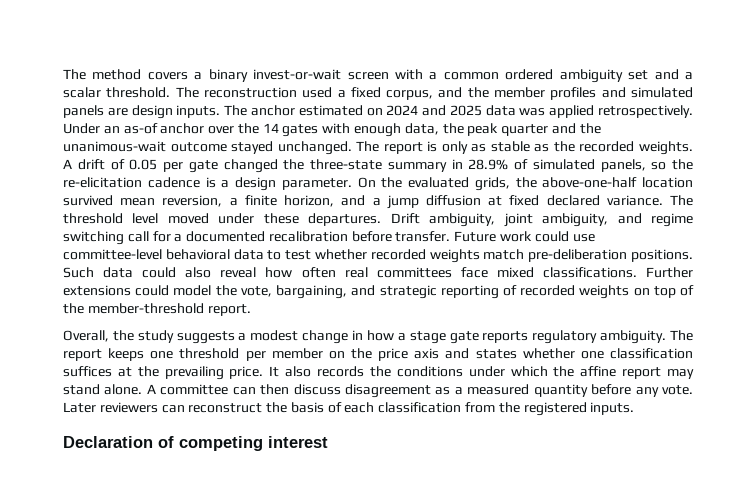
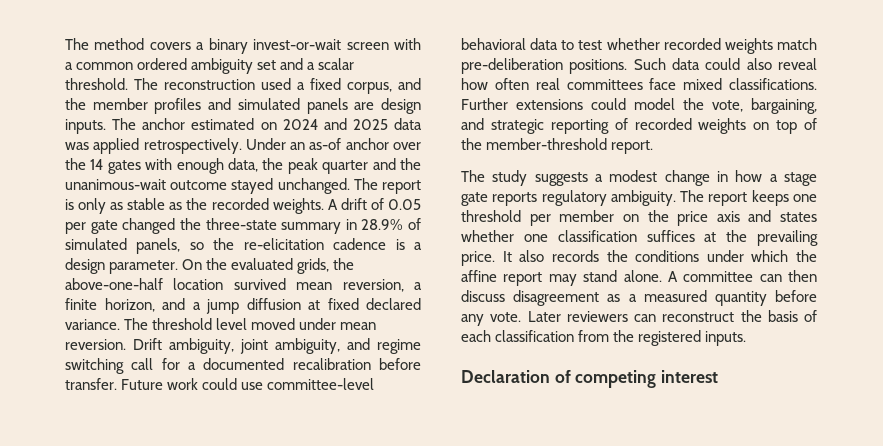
- The threshold level moved under these departures.
+ The threshold level moved under mean reversion.
- Overall, the study suggests a modest change in how a stage gate reports regulatory ambiguity.
+ The study suggests a modest change in how a stage gate reports regulatory ambiguity.

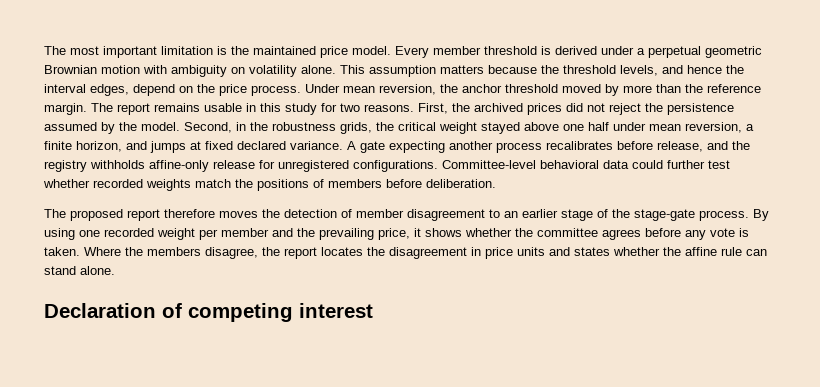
- The method covers a binary invest-or-wait screen with a common ordered ambiguity set and a scalar threshold. The reconstruction used a fixed corpus, and the member profiles and simulated panels are design inputs. The anchor estimated on 2024 and 2025 data was applied retrospectively. Under an as-of anchor over the 14 gates with enough data, the peak quarter and the unanimous-wait outcome stayed unchanged. The report is only as stable as the recorded weights. A drift of 0.05 per gate changed the three-state summary in 28.9% of simulated panels, so the re-elicitation cadence is a design parameter. On the evaluated grids, the above-one-half location survived mean reversion, a finite horizon, and a jump diffusion at fixed declared variance.
+ The most important limitation is the maintained price model. Every member threshold is derived under a perpetual geometric Brownian motion with ambiguity on volatility alone. This assumption matters because the threshold levels, and hence the interval edges, depend on the price process. Under mean reversion, the anchor threshold moved by more than the reference margin. The report remains usable in this study for two reasons. First, the archived prices did not reject the persistence assumed by the model. Second, in the robustness grids, the critical weight stayed above one half under mean reversion, a finite horizon, and jumps at fixed declared variance.
- The threshold level moved under mean reversion. Drift ambiguity, joint ambiguity, and regime switching call for a documented recalibration before transfer. Future work could use committee-level behavioral data to test whether recorded weights match pre-deliberation positions. Such data could also reveal how often real committees face mixed classifications. Further extensions could model the vote, bargaining, and strategic reporting of recorded weights on top of the member-threshold report.
- The study suggests a modest change in how a stage gate reports regulatory ambiguity. The report keeps one threshold per member on the price axis and states whether one classification suffices at the prevailing price. It also records the conditions under which the affine report may stand alone. A committee can then discuss disagreement as a measured quantity before any vote. Later reviewers can reconstruct the basis of each classification from the registered inputs.
+ A gate expecting another process recalibrates before release, and the registry withholds affine-only release for unregistered configurations. Committee-level behavioral data could further test whether recorded weights match the positions of members before deliberation.
+ The proposed report therefore moves the detection of member disagreement to an earlier stage of the stage-gate process. By using one recorded weight per member and the prevailing price, it shows whether the committee agrees before any vote is taken. Where the members disagree, the report locates the disagreement in price units and states whether the affine rule can stand alone.

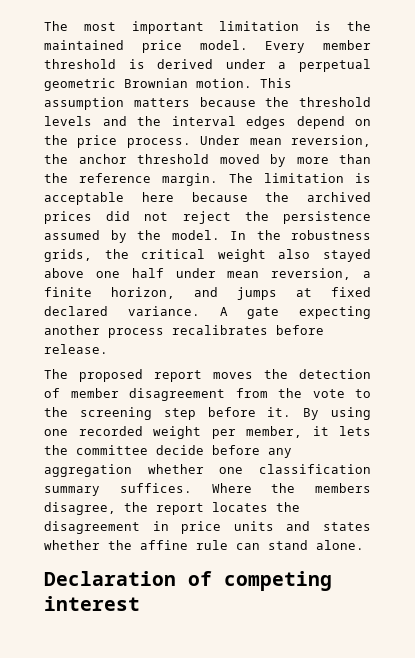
- Every member threshold is derived under a perpetual geometric Brownian motion with ambiguity on volatility alone.
+ Every member threshold is derived under a perpetual geometric Brownian motion.
- This assumption matters because the threshold levels, and hence the interval edges, depend on the price process.
+ This assumption matters because the threshold levels and the interval edges depend on the price process.
- The report remains usable in this study for two reasons. First, the archived prices did not reject the persistence assumed by the model.
+ The limitation is acceptable here because the archived prices did not reject the persistence assumed by the model.
- Second, in the robustness grids, the critical weight stayed above one half under mean reversion, a finite horizon, and jumps at fixed declared variance.
+ In the robustness grids, the critical weight also stayed above one half under mean reversion, a finite horizon, and jumps at fixed declared variance.
- A gate expecting another process recalibrates before release, and the registry withholds affine-only release for unregistered configurations. Committee-level behavioral data could further test whether recorded weights match the positions of members before deliberation.
+ A gate expecting another process recalibrates before release.
- The proposed report therefore moves the detection of member disagreement to an earlier stage of the stage-gate process.
+ The proposed report moves the detection of member disagreement from the vote to the screening step before it.
- By using one recorded weight per member and the prevailing price, it shows whether the committee agrees before any vote is taken.
+ By using one recorded weight per member, it lets the committee decide before any aggregation whether one classification summary suffices.

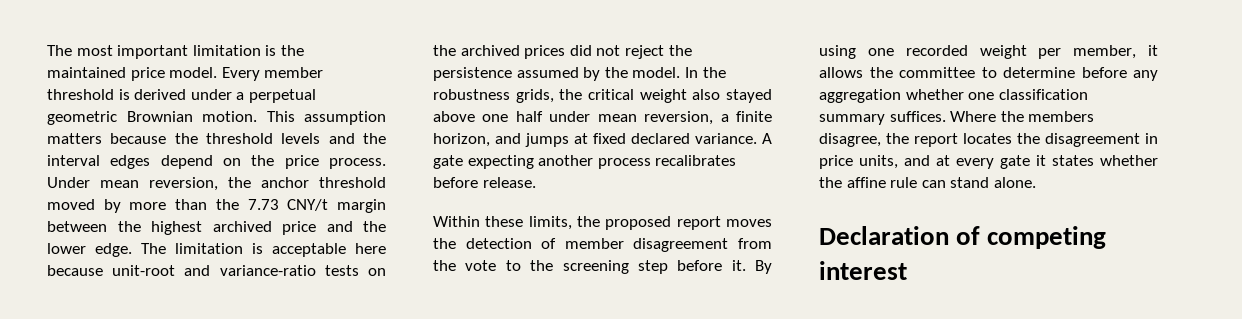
- Under mean reversion, the anchor threshold moved by more than the reference margin.
+ Under mean reversion, the anchor threshold moved by more than the 7.73 CNY/t margin between the highest archived price and the lower edge.
- The limitation is acceptable here because the archived prices did not reject the persistence assumed by the model.
+ The limitation is acceptable here because unit-root and variance-ratio tests on the archived prices did not reject the persistence assumed by the model.
- The proposed report moves the detection of member disagreement from the vote to the screening step before it.
+ Within these limits, the proposed report moves the detection of member disagreement from the vote to the screening step before it.
- By using one recorded weight per member, it lets the committee decide before any aggregation whether one classification summary suffices.
+ By using one recorded weight per member, it allows the committee to determine before any aggregation whether one classification summary suffices.
- Where the members disagree, the report locates the disagreement in price units and states whether the affine rule can stand alone.
+ Where the members disagree, the report locates the disagreement in price units, and at every gate it states whether the affine rule can stand alone.

